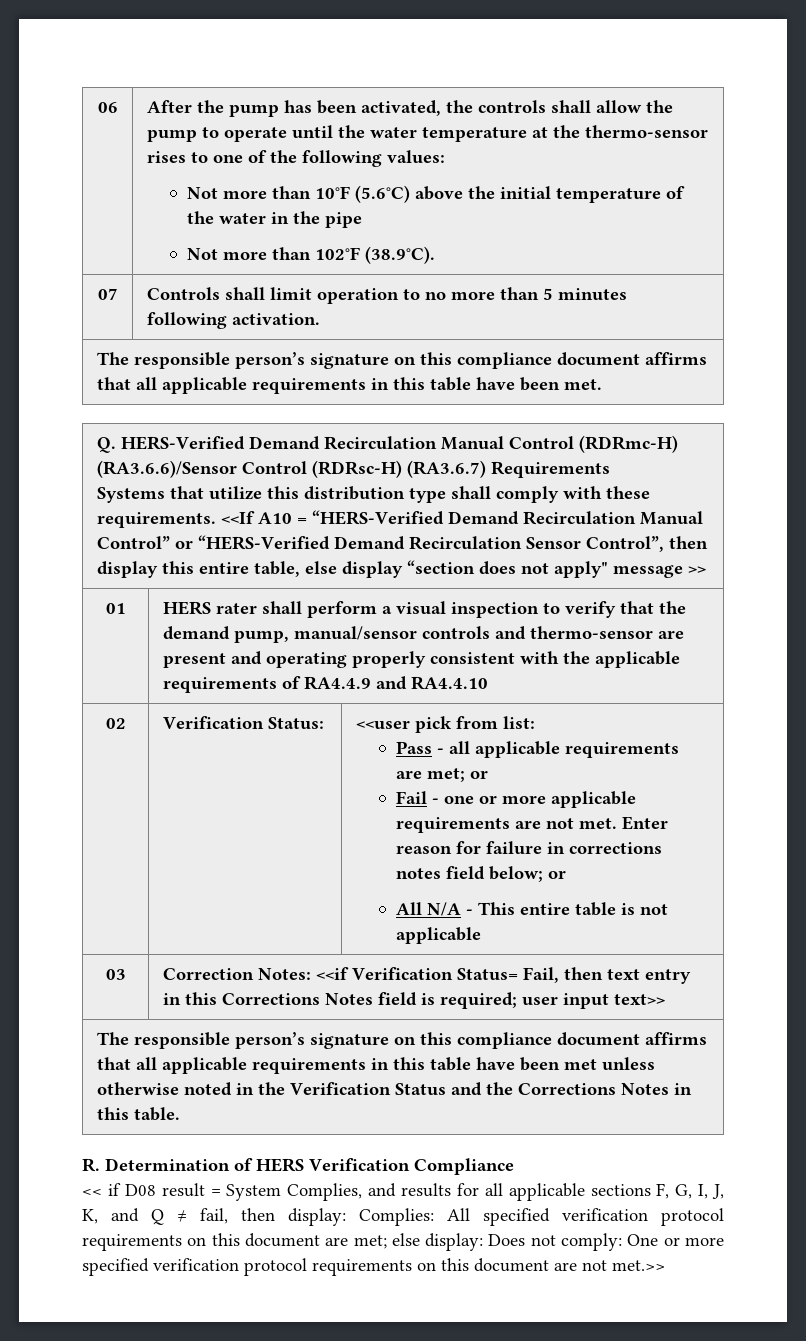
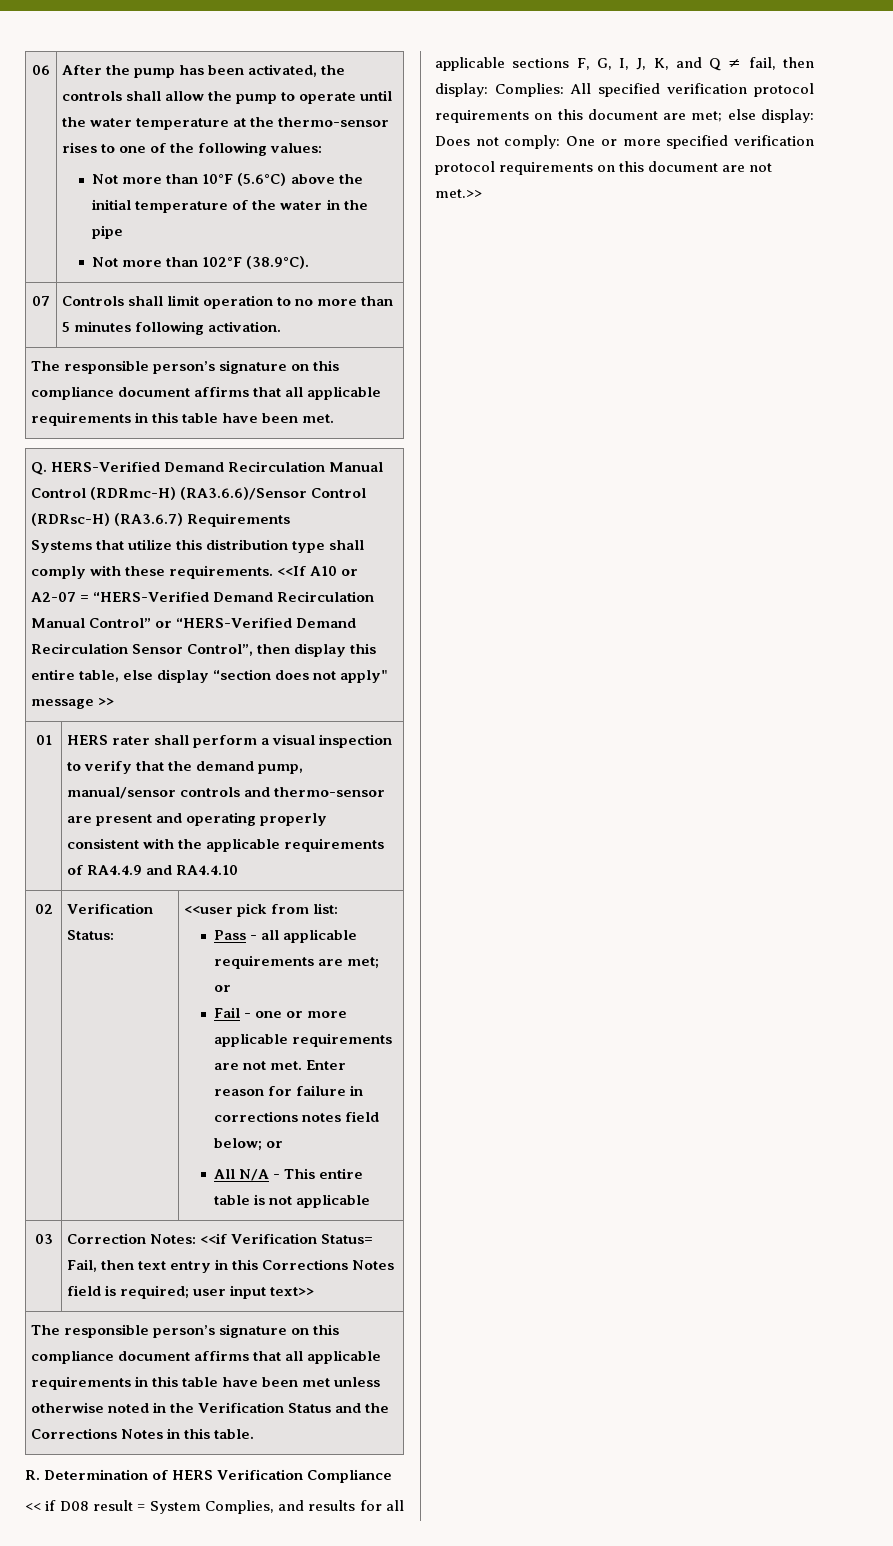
- <<If A10 = “HERS-Verified Demand Recirculation Manual Control” or “HERS-Verified Demand Recirculation Sensor Control”, then display this entire table, else display “section does not apply" message >>
+ <<If A10 or A2-07 = “HERS-Verified Demand Recirculation Manual Control” or “HERS-Verified Demand Recirculation Sensor Control”, then display this entire table, else display “section does not apply" message >>

